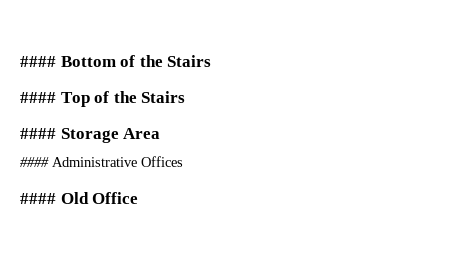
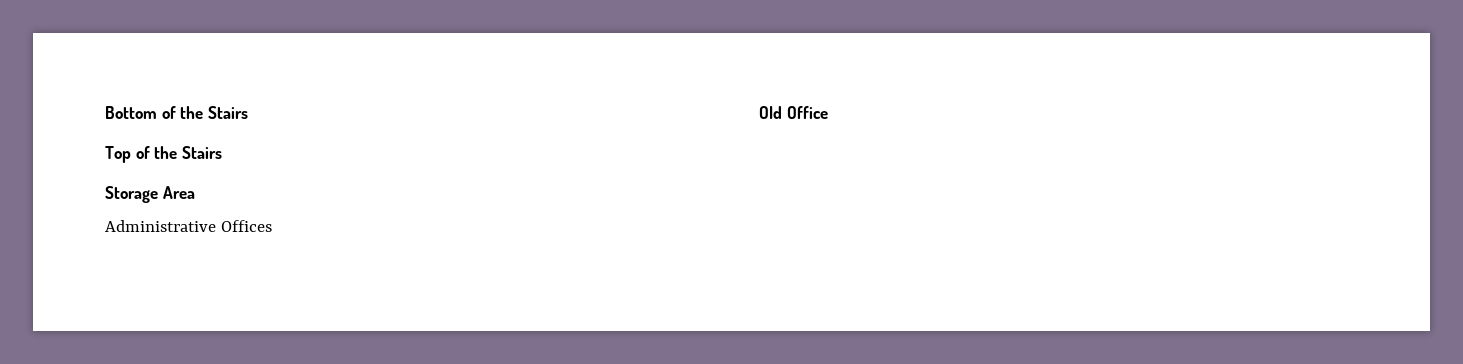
- #### Bottom of the Stairs
+ Bottom of the Stairs
- #### Top of the Stairs
+ Top of the Stairs
- #### Storage Area
+ Storage Area
- #### Administrative Offices
+ Administrative Offices
- #### Old Office
+ Old Office

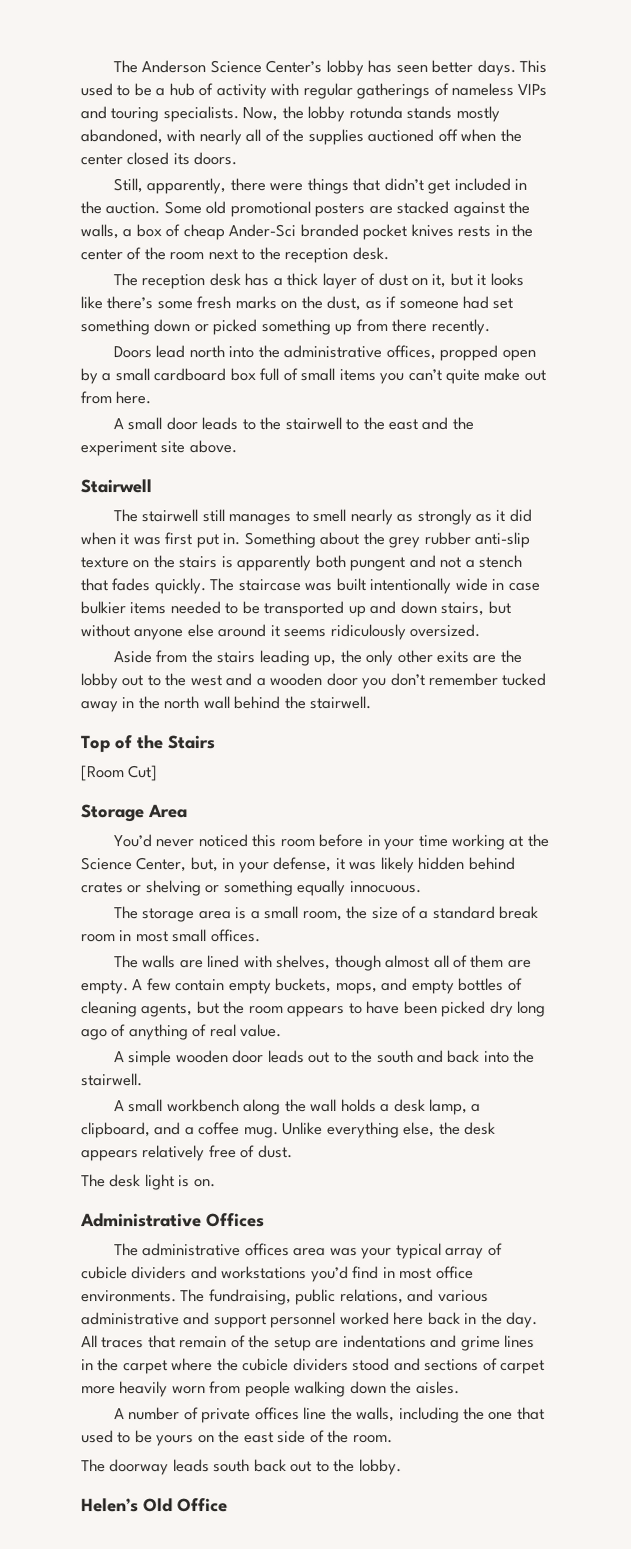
- Bottom of the Stairs
+ The Anderson Science Center’s lobby has seen better days. This used to be a hub of activity with regular gatherings of nameless VIPs and touring specialists. Now, the lobby rotunda stands mostly abandoned, with nearly all of the supplies auctioned off when the center closed its doors.
+ Still, apparently, there were things that didn’t get included in the auction. Some old promotional posters are stacked against the walls, a box of cheap Ander-Sci branded pocket knives rests in the center of the room next to the reception desk.
+ The reception desk has a thick layer of dust on it, but it looks like there’s some fresh marks on the dust, as if someone had set something down or picked something up from there recently.
+ Doors lead north into the administrative offices, propped open by a small cardboard box full of small items you can’t quite make out from here.
+ A small door leads to the stairwell to the east and the experiment site above.
+ Stairwell
+ The stairwell still manages to smell nearly as strongly as it did when it was first put in. Something about the grey rubber anti-slip texture on the stairs is apparently both pungent and not a stench that fades quickly. The staircase was built intentionally wide in case bulkier items needed to be transported up and down stairs, but without anyone else around it seems ridiculously oversized.
+ Aside from the stairs leading up, the only other exits are the lobby out to the west and a wooden door you don’t remember tucked away in the north wall behind the stairwell.
+ [Room Cut]
+ You’d never noticed this room before in your time working at the Science Center, but, in your defense, it was likely hidden behind crates or shelving or something equally innocuous.
+ The storage area is a small room, the size of a standard break room in most small offices.
+ The walls are lined with shelves, though almost all of them are empty. A few contain empty buckets, mops, and empty bottles of cleaning agents, but the room appears to have been picked dry long ago of anything of real value.
+ A simple wooden door leads out to the south and back into the stairwell.
+ A small workbench along the wall holds a desk lamp, a clipboard, and a coffee mug. Unlike everything else, the desk appears relatively free of dust.
+ The desk light is on.
  Administrative Offices
- Old Office
+ The administrative offices area was your typical array of cubicle dividers and workstations you’d find in most office environments. The fundraising, public relations, and various administrative and support personnel worked here back in the day. All traces that remain of the setup are indentations and grime lines in the carpet where the cubicle dividers stood and sections of carpet more heavily worn from people walking down the aisles.
+ A number of private offices line the walls, including the one that used to be yours on the east side of the room.
+ The doorway leads south back out to the lobby.
+ Helen’s Old Office

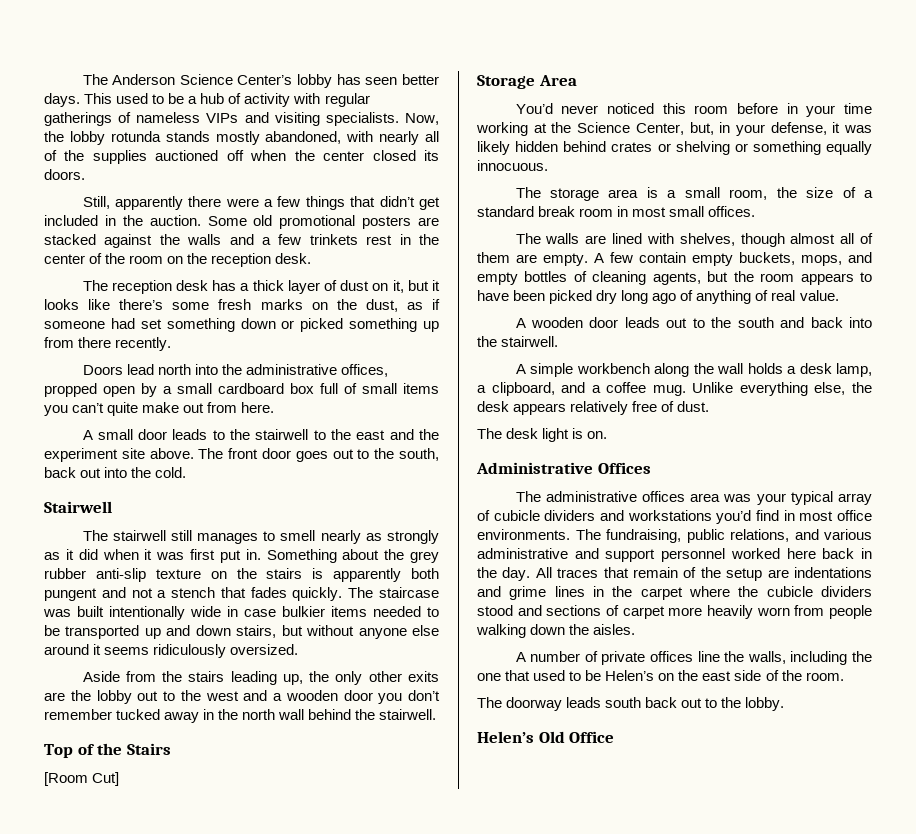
- This used to be a hub of activity with regular gatherings of nameless VIPs and touring specialists.
+ This used to be a hub of activity with regular gatherings of nameless VIPs and visiting specialists.
- Still, apparently, there were things that didn’t get included in the auction.
+ Still, apparently there were a few things that didn’t get included in the auction.
- Some old promotional posters are stacked against the walls, a box of cheap Ander-Sci branded pocket knives rests in the center of the room next to the reception desk.
+ Some old promotional posters are stacked against the walls and a few trinkets rest in the center of the room on the reception desk.
+ The front door goes out to the south, back out into the cold.
- A simple wooden door leads out to the south and back into the stairwell.
+ A wooden door leads out to the south and back into the stairwell.
- A small workbench along the wall holds a desk lamp, a clipboard, and a coffee mug.
+ A simple workbench along the wall holds a desk lamp, a clipboard, and a coffee mug.
- A number of private offices line the walls, including the one that used to be yours on the east side of the room.
+ A number of private offices line the walls, including the one that used to be Helen’s on the east side of the room.

